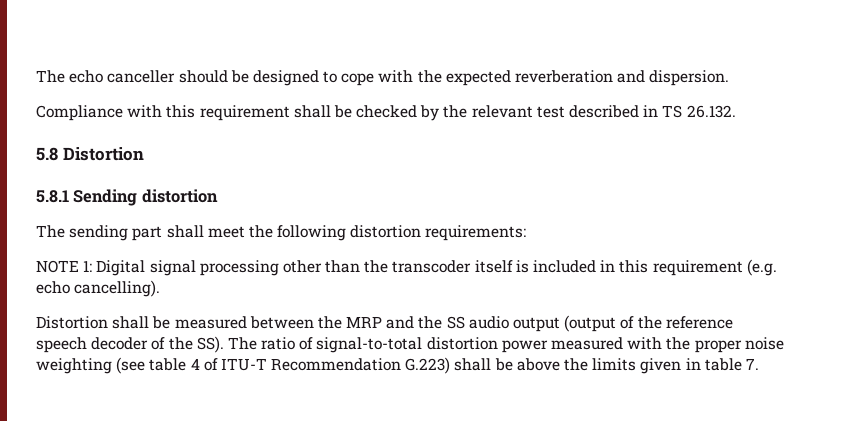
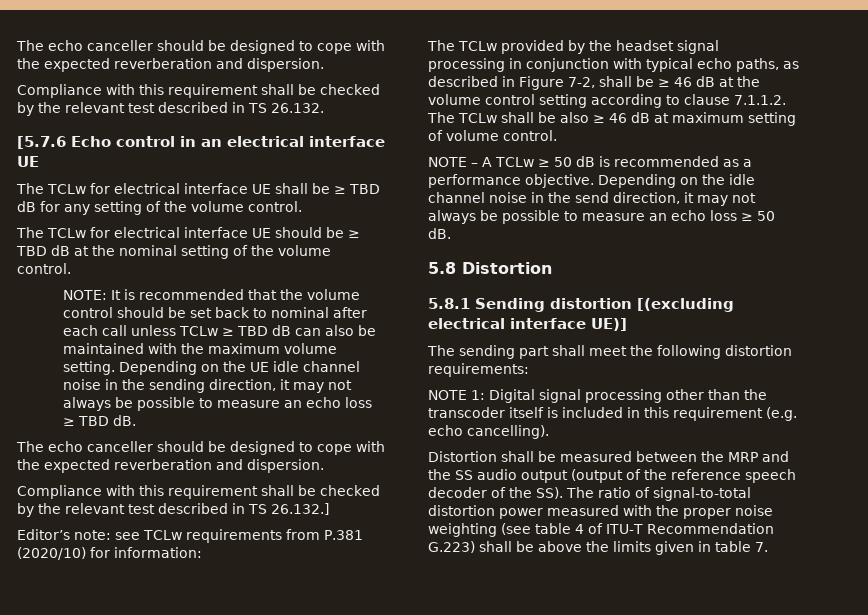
+ [5.7.6 Echo control in an electrical interface UE
+ The TCLw for electrical interface UE shall be ≥ TBD dB for any setting of the volume control.
+ The TCLw for electrical interface UE should be ≥ TBD dB at the nominal setting of the volume control.
+ NOTE: It is recommended that the volume control should be set back to nominal after each call unless TCLw ≥ TBD dB can also be maintained with the maximum volume setting. Depending on the UE idle channel noise in the sending direction, it may not always be possible to measure an echo loss ≥ TBD dB.
+ The echo canceller should be designed to cope with the expected reverberation and dispersion.
+ Compliance with this requirement shall be checked by the relevant test described in TS 26.132.]
+ Editor’s note: see TCLw requirements from P.381 (2020/10) for information:
+ The TCLw provided by the headset signal processing in conjunction with typical echo paths, as described in Figure 7-2, shall be ≥ 46 dB at the volume control setting according to clause 7.1.1.2. The TCLw shall be also ≥ 46 dB at maximum setting of volume control.
+ NOTE – A TCLw ≥ 50 dB is recommended as a performance objective. Depending on the idle channel noise in the send direction, it may not always be possible to measure an echo loss ≥ 50 dB.
- 5.8.1 Sending distortion
+ 5.8.1 Sending distortion [(excluding electrical interface UE)]

